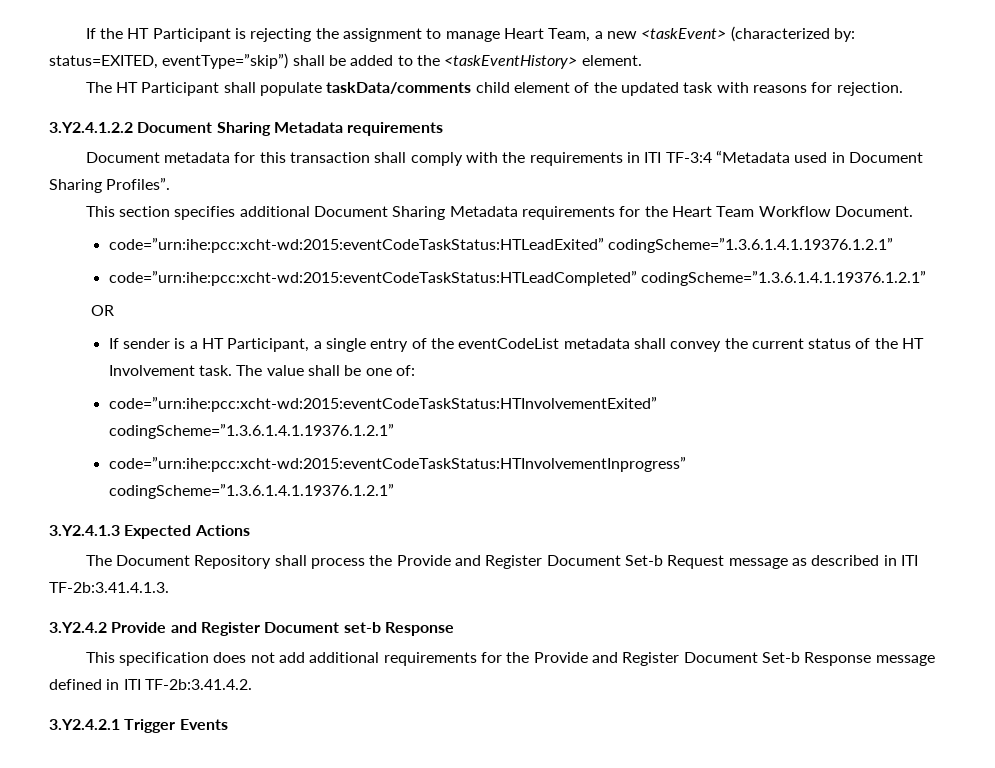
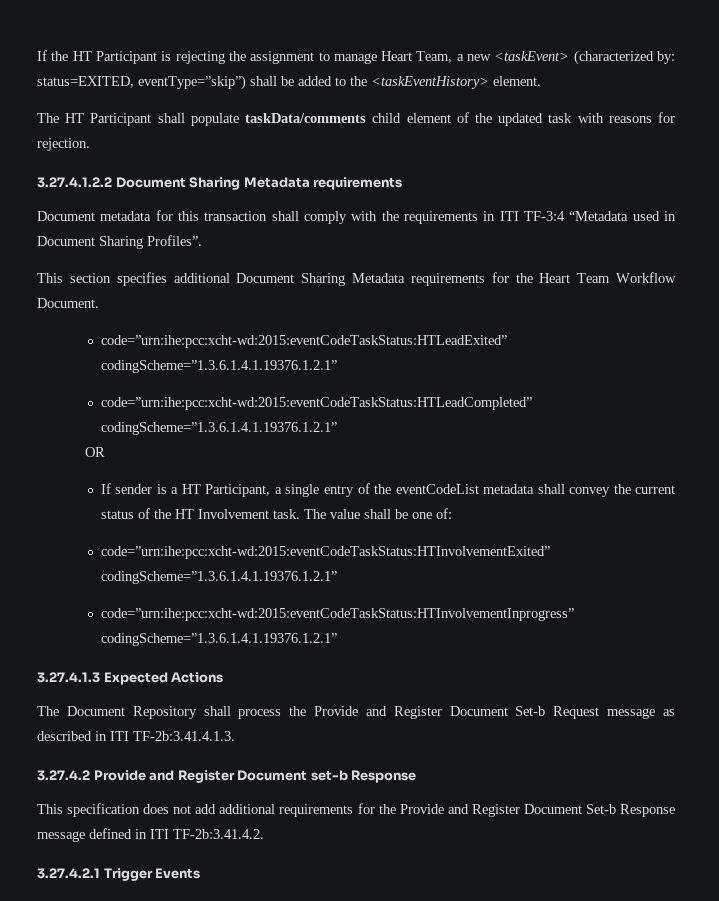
- 3.Y2.4.1.2.2 Document Sharing Metadata requirements
+ 3.27.4.1.2.2 Document Sharing Metadata requirements
- 3.Y2.4.1.3 Expected Actions
+ 3.27.4.1.3 Expected Actions
- 3.Y2.4.2 Provide and Register Document set-b Response
+ 3.27.4.2 Provide and Register Document set-b Response
- 3.Y2.4.2.1 Trigger Events
+ 3.27.4.2.1 Trigger Events

